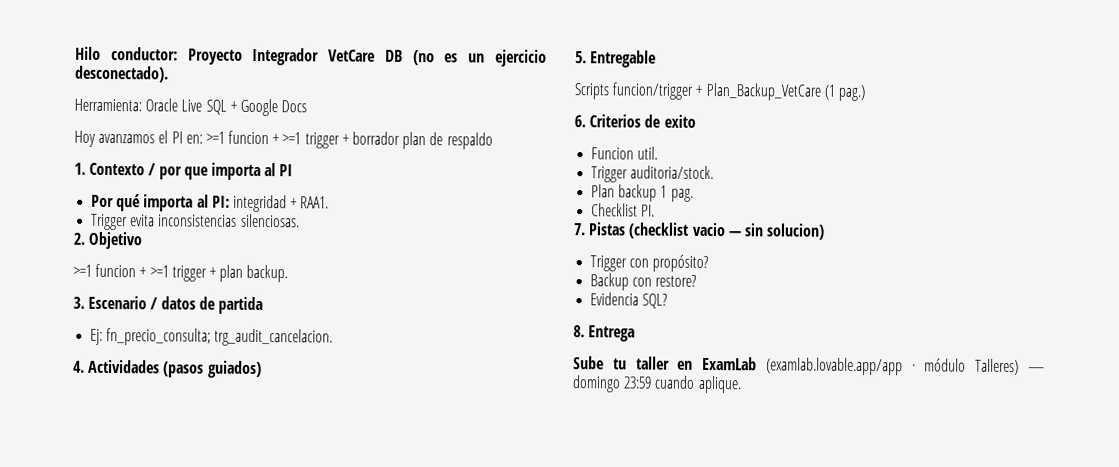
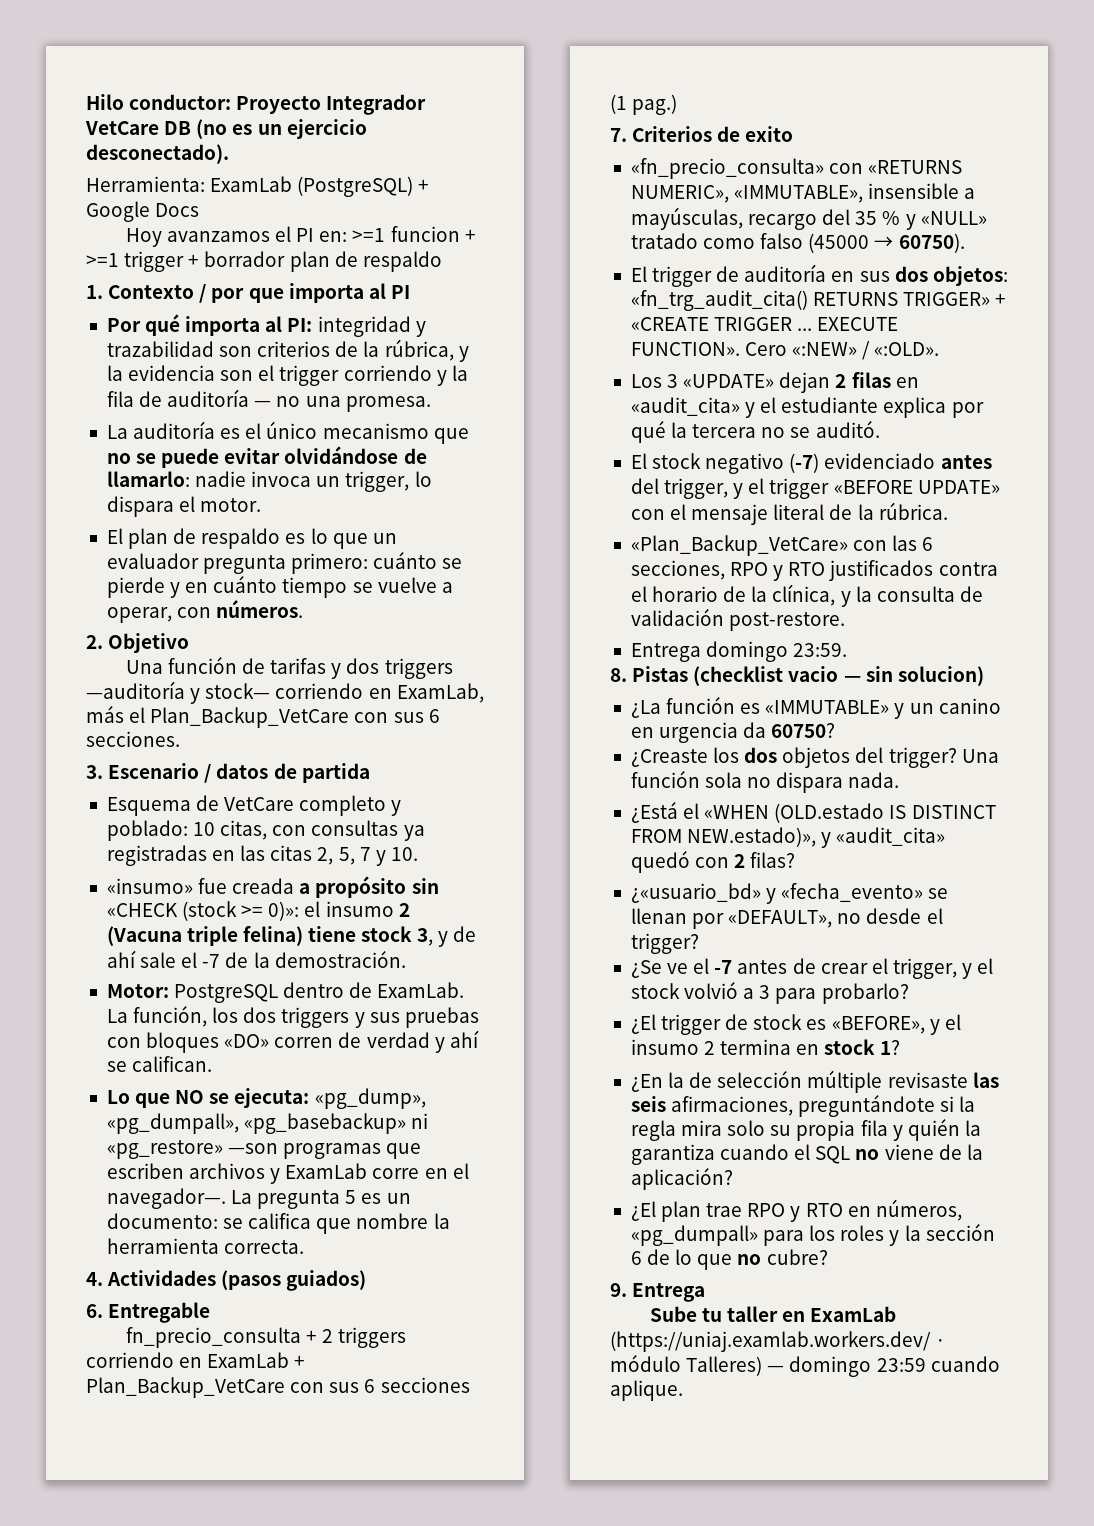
- Herramienta: Oracle Live SQL + Google Docs
+ Herramienta: ExamLab (PostgreSQL) + Google Docs
- Por qué importa al PI: integridad + RAA1.
- Trigger evita inconsistencias silenciosas.
+ Por qué importa al PI: integridad y trazabilidad son criterios de la rúbrica, y la evidencia son el trigger corriendo y la fila de auditoría — no una promesa.
+ La auditoría es el único mecanismo que no se puede evitar olvidándose de llamarlo: nadie invoca un trigger, lo dispara el motor.
+ El plan de respaldo es lo que un evaluador pregunta primero: cuánto se pierde y en cuánto tiempo se vuelve a operar, con números.
  2. Objetivo
- >=1 funcion + >=1 trigger + plan backup.
+ Una función de tarifas y dos triggers —auditoría y stock— corriendo en ExamLab, más el Plan_Backup_VetCare con sus 6 secciones.
- Ej: fn_precio_consulta; trg_audit_cancelacion.
+ Esquema de VetCare completo y poblado: 10 citas, con consultas ya registradas en las citas 2, 5, 7 y 10.
+ «insumo» fue creada a propósito sin «CHECK (stock >= 0)»: el insumo 2 (Vacuna triple felina) tiene stock 3, y de ahí sale el -7 de la demostración.
+ Motor: PostgreSQL dentro de ExamLab. La función, los dos triggers y sus pruebas con bloques «DO» corren de verdad y ahí se califican.
+ Lo que NO se ejecuta: «pg_dump», «pg_dumpall», «pg_basebackup» ni «pg_restore» —son programas que escriben archivos y ExamLab corre en el navegador—. La pregunta 5 es un documento: se califica que nombre la herramienta correcta.
- 5. Entregable
+ 6. Entregable
- Scripts funcion/trigger + Plan_Backup_VetCare (1 pag.)
+ fn_precio_consulta + 2 triggers corriendo en ExamLab + Plan_Backup_VetCare con sus 6 secciones (1 pag.)
- 6. Criterios de exito
+ 7. Criterios de exito
- Funcion util.
- Trigger auditoria/stock.
- Plan backup 1 pag.
- Checklist PI.
- 7. Pistas (checklist vacio — sin solucion)
+ «fn_precio_consulta» con «RETURNS NUMERIC», «IMMUTABLE», insensible a mayúsculas, recargo del 35 % y «NULL» tratado como falso (45000 → 60750).
+ El trigger de auditoría en sus dos objetos: «fn_trg_audit_cita() RETURNS TRIGGER» + «CREATE TRIGGER ... EXECUTE FUNCTION». Cero «:NEW» / «:OLD».
+ Los 3 «UPDATE» dejan 2 filas en «audit_cita» y el estudiante explica por qué la tercera no se auditó.
+ El stock negativo (-7) evidenciado antes del trigger, y el trigger «BEFORE UPDATE» con el mensaje literal de la rúbrica.
+ «Plan_Backup_VetCare» con las 6 secciones, RPO y RTO justificados contra el horario de la clínica, y la consulta de validación post-restore.
+ Entrega domingo 23:59.
+ 8. Pistas (checklist vacio — sin solucion)
- Trigger con propósito?
- Backup con restore?
- Evidencia SQL?
- 8. Entrega
+ ¿La función es «IMMUTABLE» y un canino en urgencia da 60750?
+ ¿Creaste los dos objetos del trigger? Una función sola no dispara nada.
+ ¿Está el «WHEN (OLD.estado IS DISTINCT FROM NEW.estado)», y «audit_cita» quedó con 2 filas?
+ ¿«usuario_bd» y «fecha_evento» se llenan por «DEFAULT», no desde el trigger?
+ ¿Se ve el -7 antes de crear el trigger, y el stock volvió a 3 para probarlo?
+ ¿El trigger de stock es «BEFORE», y el insumo 2 termina en stock 1?
+ ¿En la de selección múltiple revisaste las seis afirmaciones, preguntándote si la regla mira solo su propia fila y quién la garantiza cuando el SQL no viene de la aplicación?
+ ¿El plan trae RPO y RTO en números, «pg_dumpall» para los roles y la sección 6 de lo que no cubre?
+ 9. Entrega
- Sube tu taller en ExamLab (examlab.lovable.app/app · módulo Talleres) — domingo 23:59 cuando aplique.
+ Sube tu taller en ExamLab (https://uniaj.examlab.workers.dev/ · módulo Talleres) — domingo 23:59 cuando aplique.

